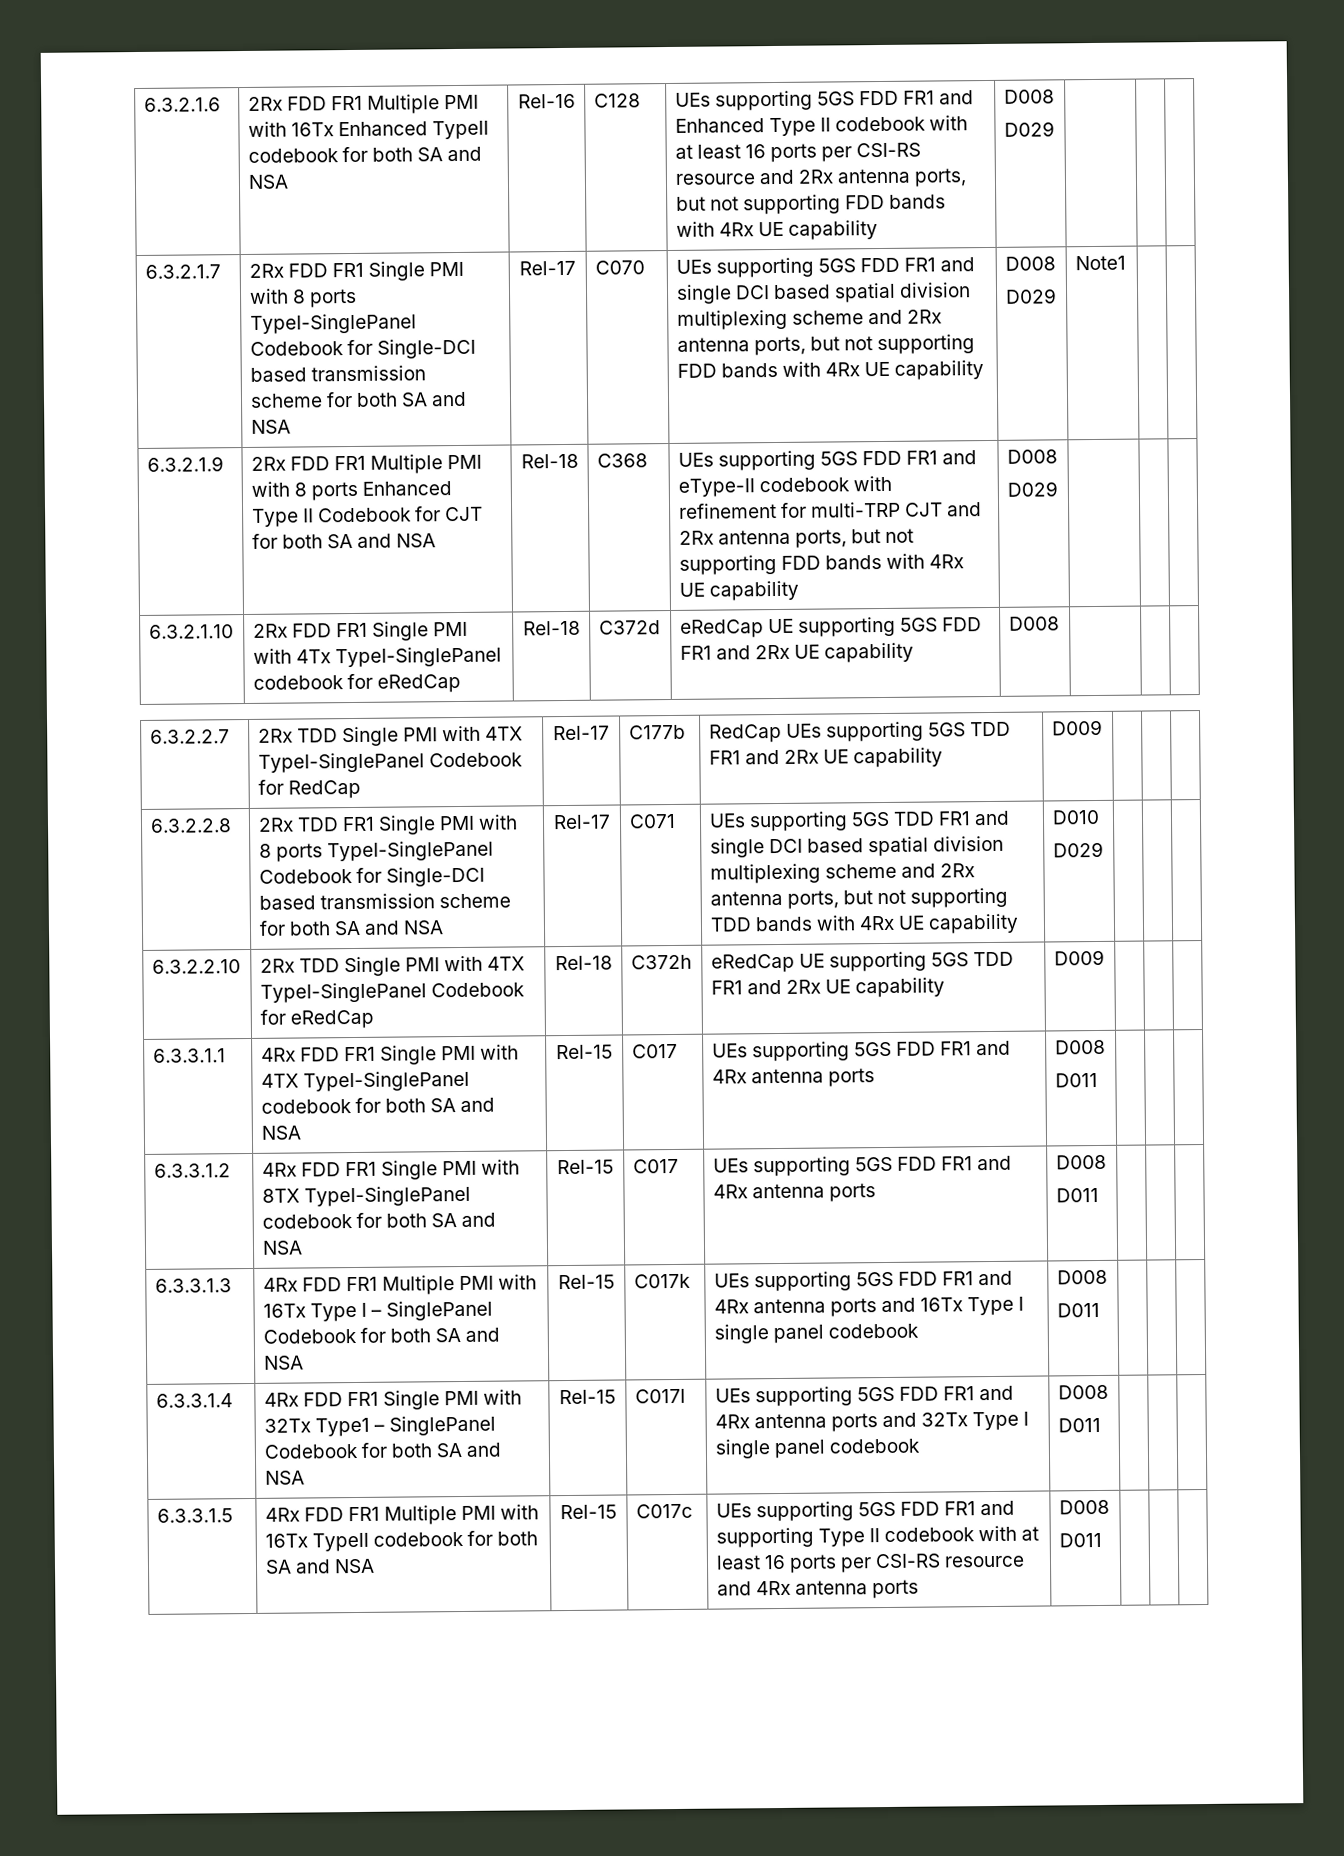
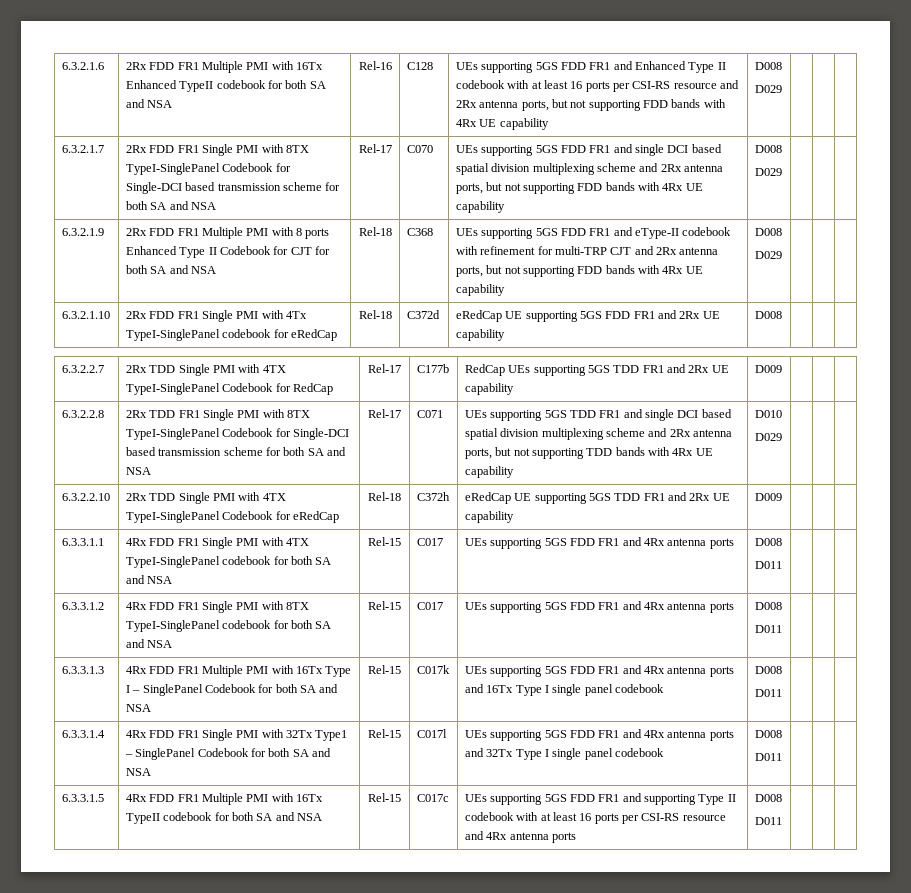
- 2Rx FDD FR1 Single PMI with 8 ports TypeI-SinglePanel Codebook for Single-DCI based transmission scheme for both SA and NSA
+ 2Rx FDD FR1 Single PMI with 8TX TypeI-SinglePanel Codebook for Single-DCI based transmission scheme for both SA and NSA
- Note1
- 2Rx TDD FR1 Single PMI with 8 ports TypeI-SinglePanel Codebook for Single-DCI based transmission scheme for both SA and NSA
+ 2Rx TDD FR1 Single PMI with 8TX TypeI-SinglePanel Codebook for Single-DCI based transmission scheme for both SA and NSA

